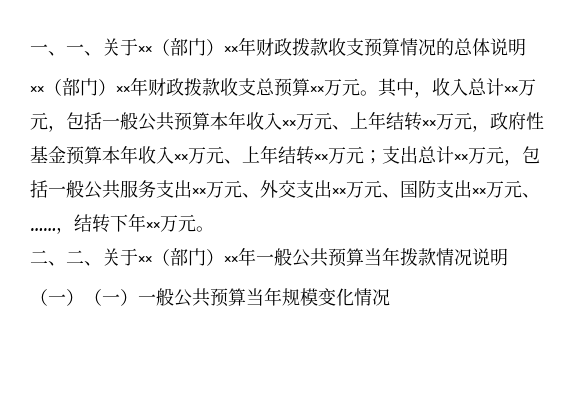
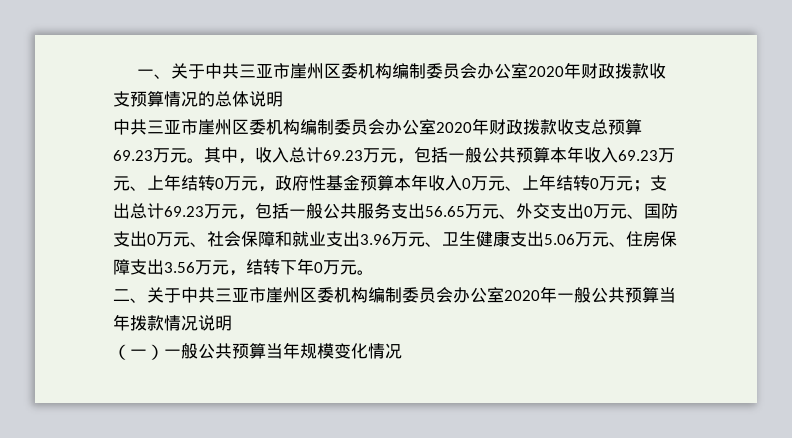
- 一、一、关于××（部门）××年财政拨款收支预算情况的总体说明
+ 一、关于中共三亚市崖州区委机构编制委员会办公室2020年财政拨款收支预算情况的总体说明
- ××（部门）××年财政拨款收支总预算××万元。
+ 中共三亚市崖州区委机构编制委员会办公室2020年财政拨款收支总预算69.23万元。
- 其中，收入总计××万元，包括一般公共预算本年收入××万元、上年结转××万元，政府性基金预算本年收入××万元、上年结转××万元；支出总计××万元，包括一般公共服务支出××万元、外交支出××万元、国防支出××万元、……，结转下年××万元。
+ 其中，收入总计69.23万元，包括一般公共预算本年收入69.23万元、上年结转0万元，政府性基金预算本年收入0万元、上年结转0万元；支出总计69.23万元，包括一般公共服务支出56.65万元、外交支出0万元、国防支出0万元、社会保障和就业支出3.96万元、卫生健康支出5.06万元、住房保障支出3.56万元，结转下年0万元。
- 二、二、关于××（部门）××年一般公共预算当年拨款情况说明
+ 二、关于中共三亚市崖州区委机构编制委员会办公室2020年一般公共预算当年拨款情况说明
- （一）（一）一般公共预算当年规模变化情况
+ （一）一般公共预算当年规模变化情况

